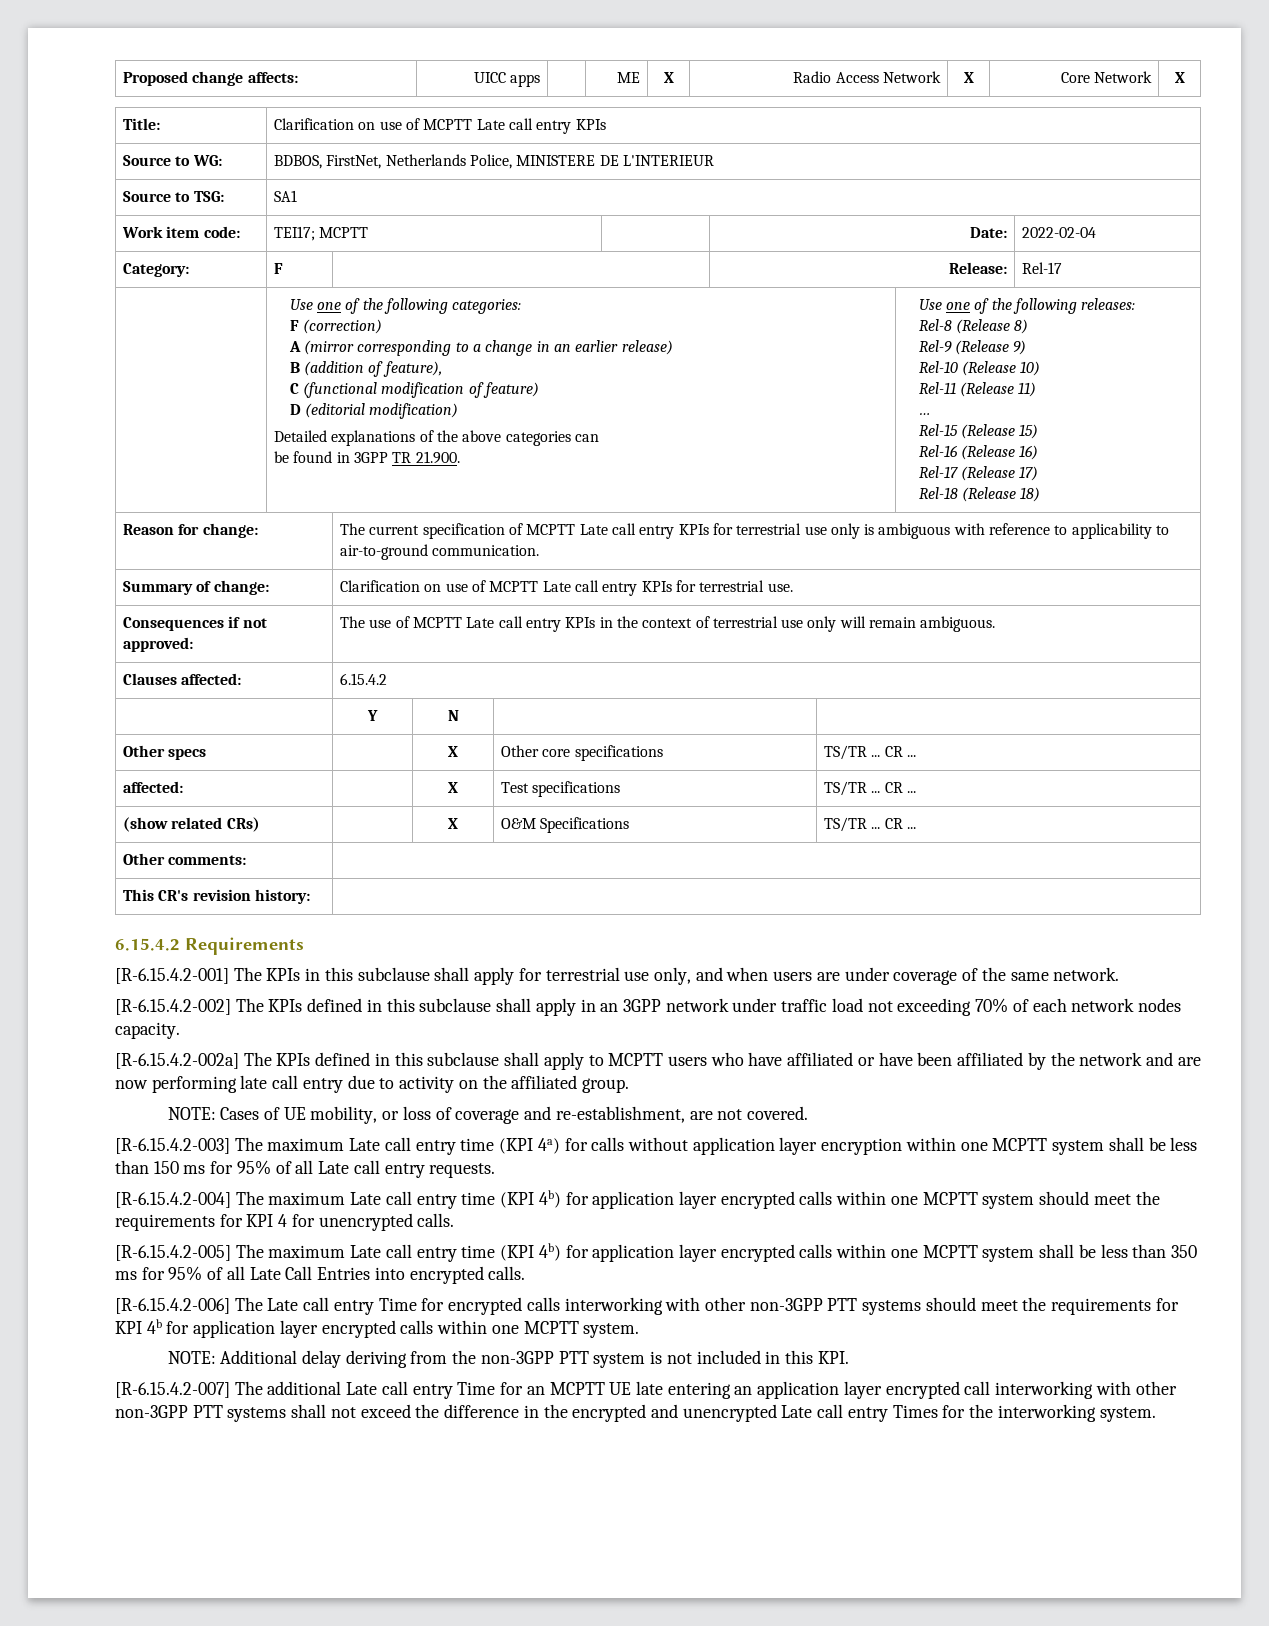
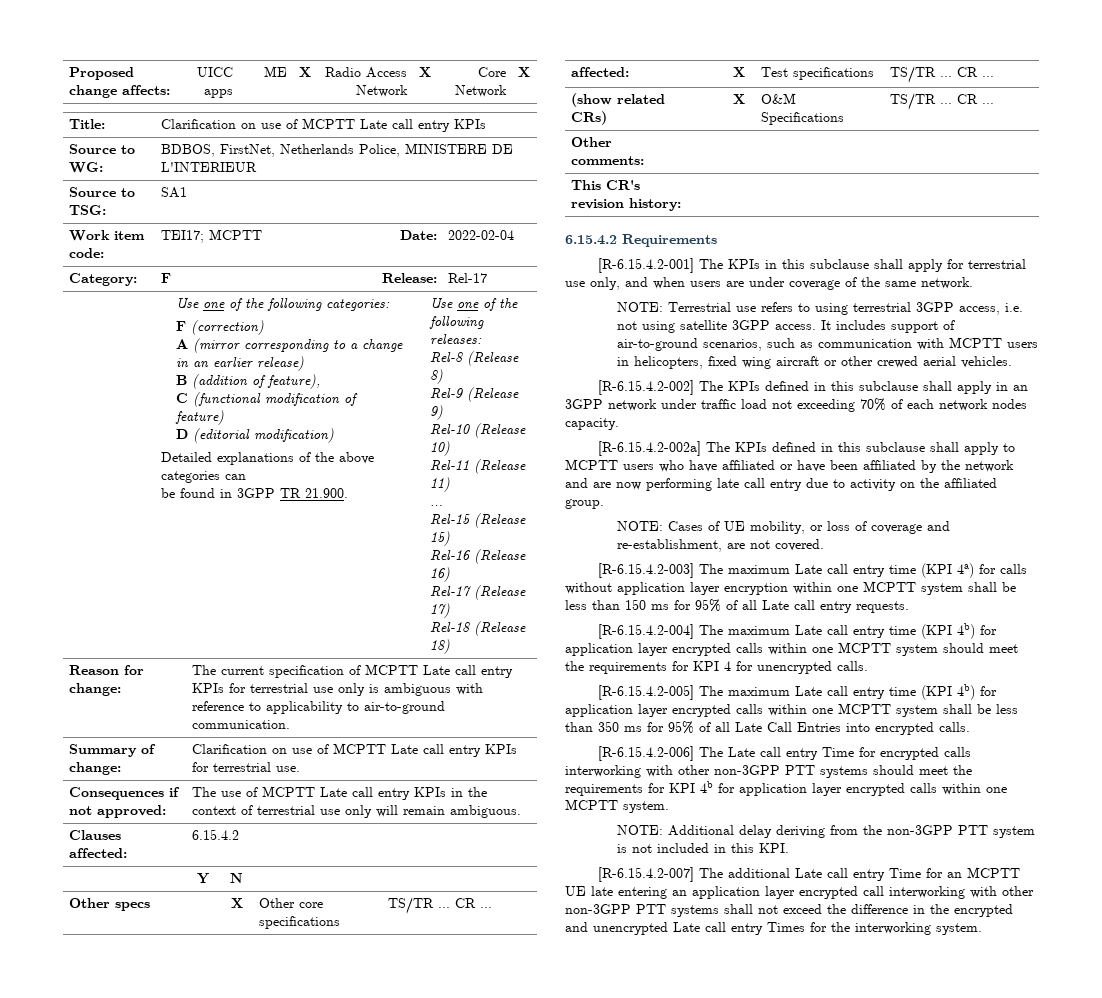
+ NOTE: Terrestrial use refers to using terrestrial 3GPP access, i.e. not using satellite 3GPP access. It includes support of air-to-ground scenarios, such as communication with MCPTT users in helicopters, fixed wing aircraft or other crewed aerial vehicles.

